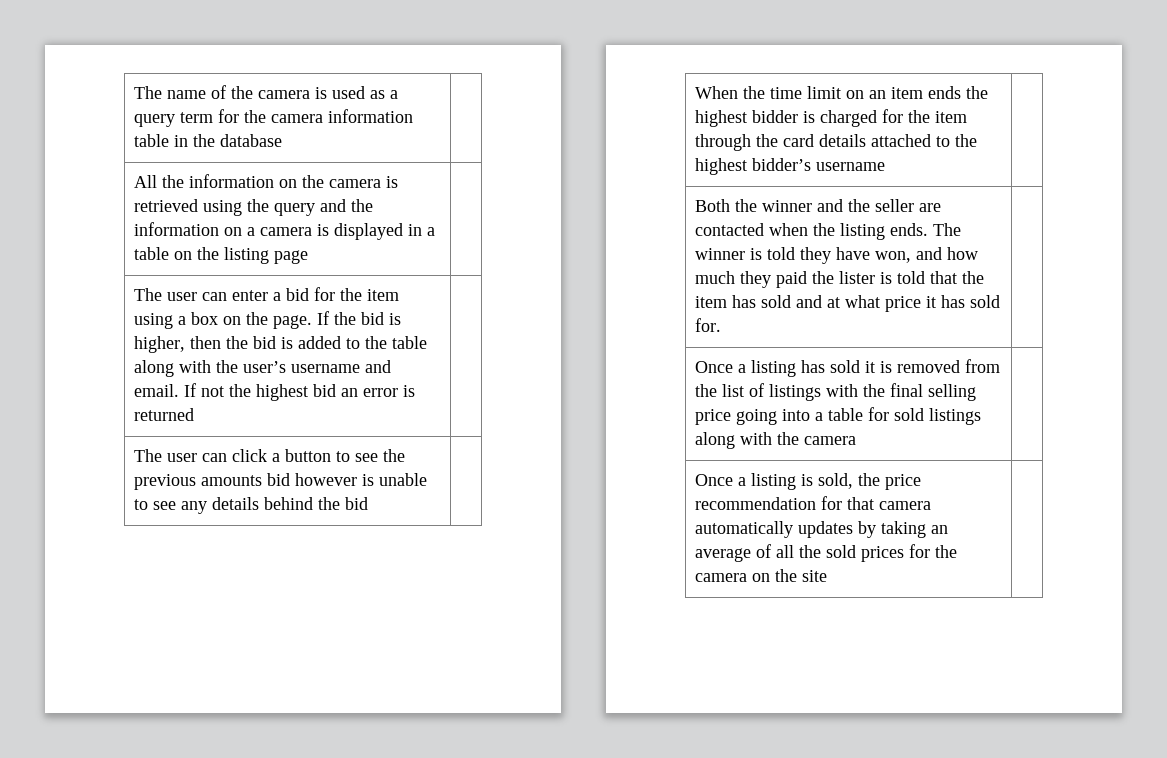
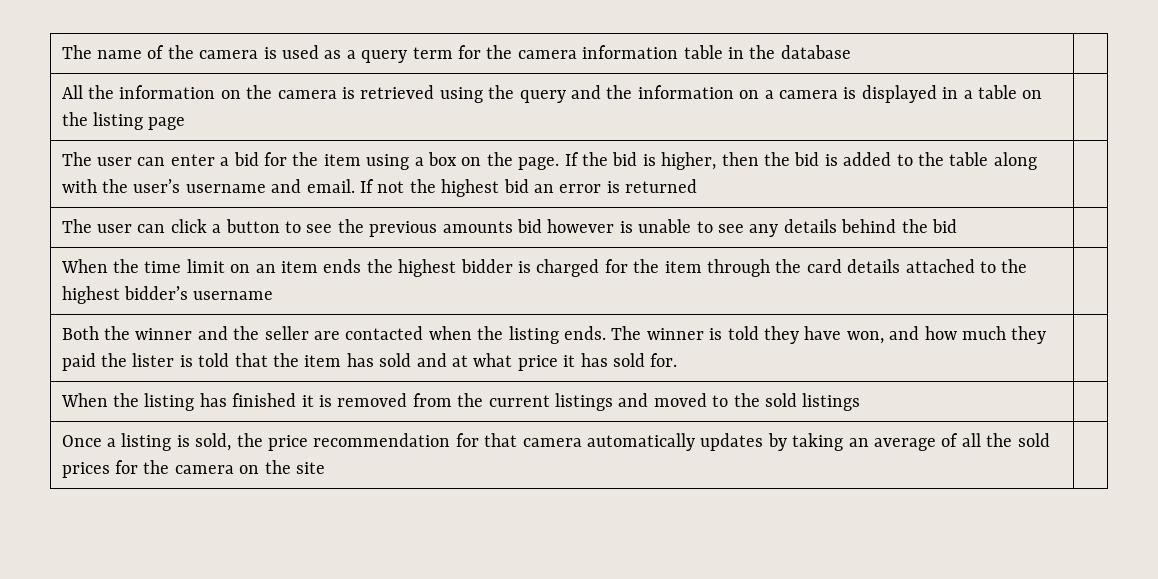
- Once a listing has sold it is removed from the list of listings with the final selling price going into a table for sold listings along with the camera |
+ When the listing has finished it is removed from the current listings and moved to the sold listings |

